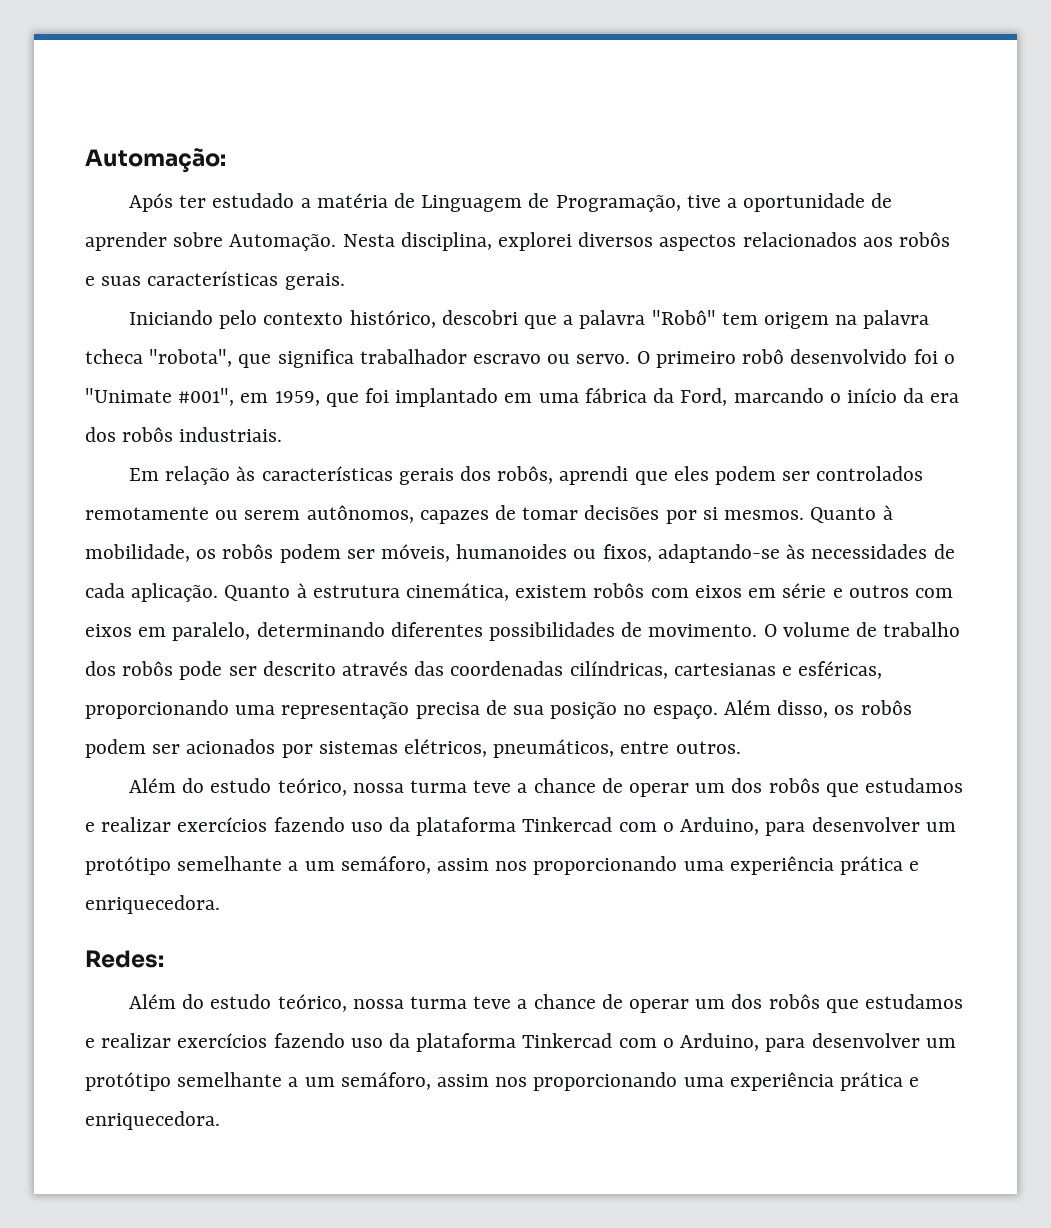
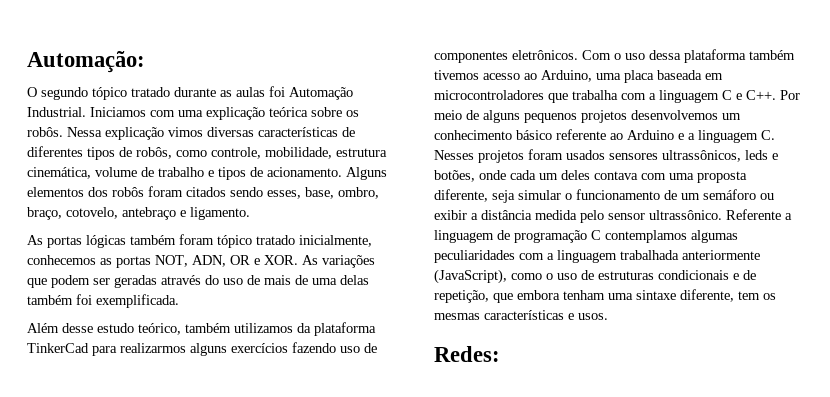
- Após ter estudado a matéria de Linguagem de Programação, tive a oportunidade de aprender sobre Automação. Nesta disciplina, explorei diversos aspectos relacionados aos robôs e suas características gerais.
- Iniciando pelo contexto histórico, descobri que a palavra "Robô" tem origem na palavra tcheca "robota", que significa trabalhador escravo ou servo. O primeiro robô desenvolvido foi o "Unimate #001", em 1959, que foi implantado em uma fábrica da Ford, marcando o início da era dos robôs industriais.
- Em relação às características gerais dos robôs, aprendi que eles podem ser controlados remotamente ou serem autônomos, capazes de tomar decisões por si mesmos. Quanto à mobilidade, os robôs podem ser móveis, humanoides ou fixos, adaptando-se às necessidades de cada aplicação. Quanto à estrutura cinemática, existem robôs com eixos em série e outros com eixos em paralelo, determinando diferentes possibilidades de movimento. O volume de trabalho dos robôs pode ser descrito através das coordenadas cilíndricas, cartesianas e esféricas, proporcionando uma representação precisa de sua posição no espaço. Além disso, os robôs podem ser acionados por sistemas elétricos, pneumáticos, entre outros.
- Além do estudo teórico, nossa turma teve a chance de operar um dos robôs que estudamos e realizar exercícios fazendo uso da plataforma Tinkercad com o Arduino, para desenvolver um protótipo semelhante a um semáforo, assim nos proporcionando uma experiência prática e enriquecedora.
+ O segundo tópico tratado durante as aulas foi Automação Industrial. Iniciamos com uma explicação teórica sobre os robôs. Nessa explicação vimos diversas características de diferentes tipos de robôs, como controle, mobilidade, estrutura cinemática, volume de trabalho e tipos de acionamento. Alguns elementos dos robôs foram citados sendo esses, base, ombro, braço, cotovelo, antebraço e ligamento.
+ As portas lógicas também foram tópico tratado inicialmente, conhecemos as portas NOT, ADN, OR e XOR. As variações que podem ser geradas através do uso de mais de uma delas também foi exemplificada.
+ Além desse estudo teórico, também utilizamos da plataforma TinkerCad para realizarmos alguns exercícios fazendo uso de componentes eletrônicos. Com o uso dessa plataforma também tivemos acesso ao Arduino, uma placa baseada em microcontroladores que trabalha com a linguagem C e C++. Por meio de alguns pequenos projetos desenvolvemos um conhecimento básico referente ao Arduino e a linguagem C. Nesses projetos foram usados sensores ultrassônicos, leds e botões, onde cada um deles contava com uma proposta diferente, seja simular o funcionamento de um semáforo ou exibir a distância medida pelo sensor ultrassônico. Referente a linguagem de programação C contemplamos algumas peculiaridades com a linguagem trabalhada anteriormente (JavaScript), como o uso de estruturas condicionais e de repetição, que embora tenham uma sintaxe diferente, tem os mesmas características e usos.
  Redes:
- Além do estudo teórico, nossa turma teve a chance de operar um dos robôs que estudamos e realizar exercícios fazendo uso da plataforma Tinkercad com o Arduino, para desenvolver um protótipo semelhante a um semáforo, assim nos proporcionando uma experiência prática e enriquecedora.

